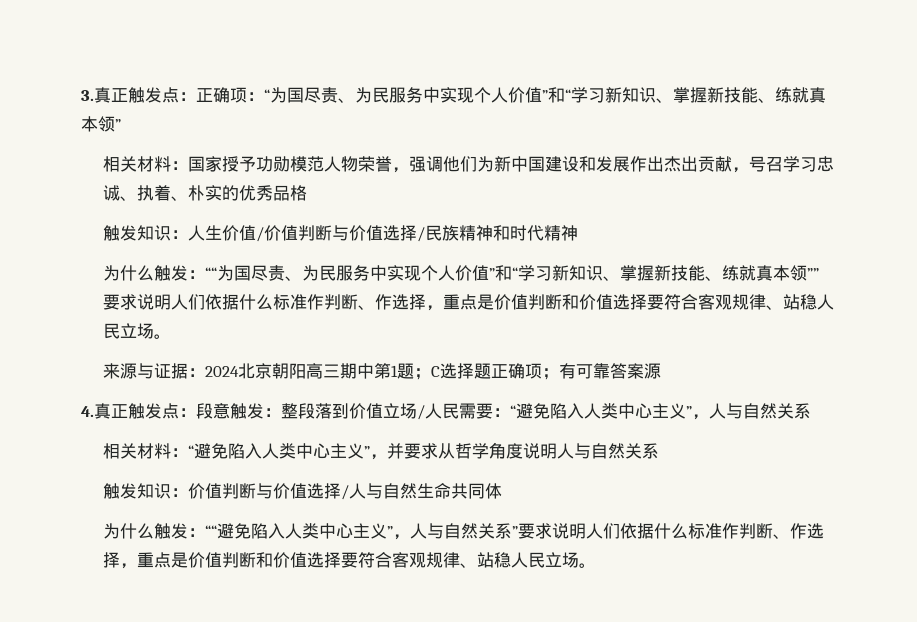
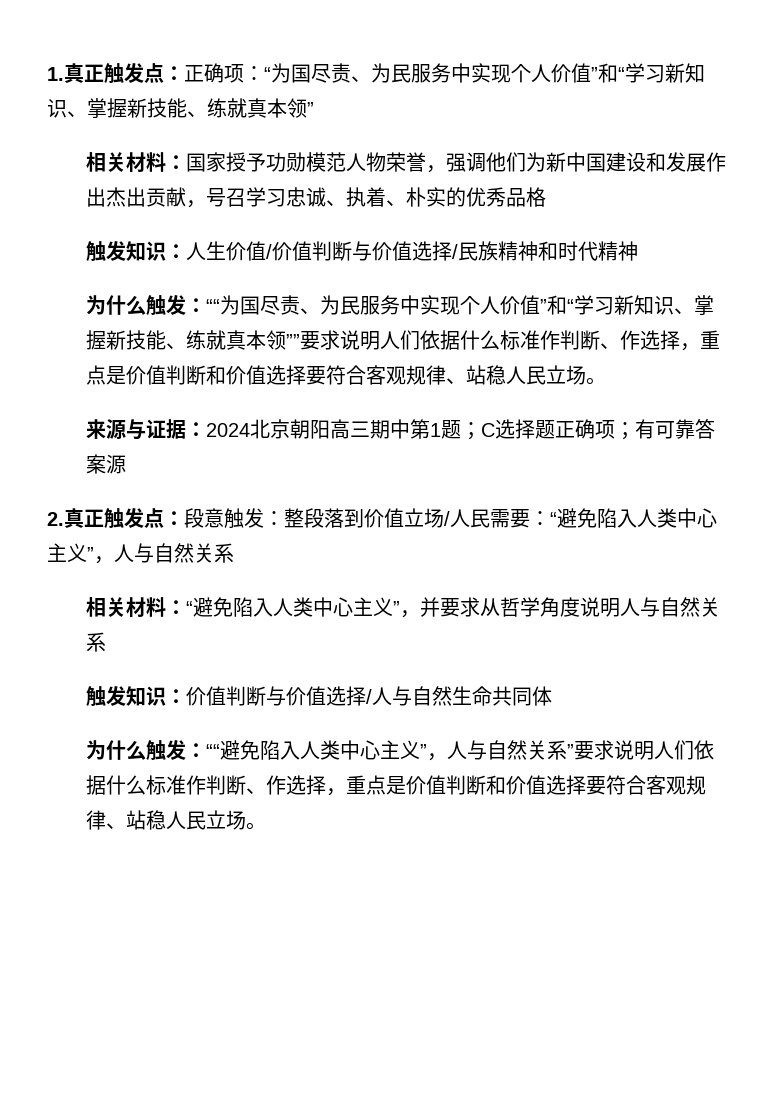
- 3.真正触发点：正确项：“为国尽责、为民服务中实现个人价值”和“学习新知识、掌握新技能、练就真本领”
+ 1.真正触发点：正确项：“为国尽责、为民服务中实现个人价值”和“学习新知识、掌握新技能、练就真本领”
- 4.真正触发点：段意触发：整段落到价值立场/人民需要：“避免陷入人类中心主义”，人与自然关系
+ 2.真正触发点：段意触发：整段落到价值立场/人民需要：“避免陷入人类中心主义”，人与自然关系

